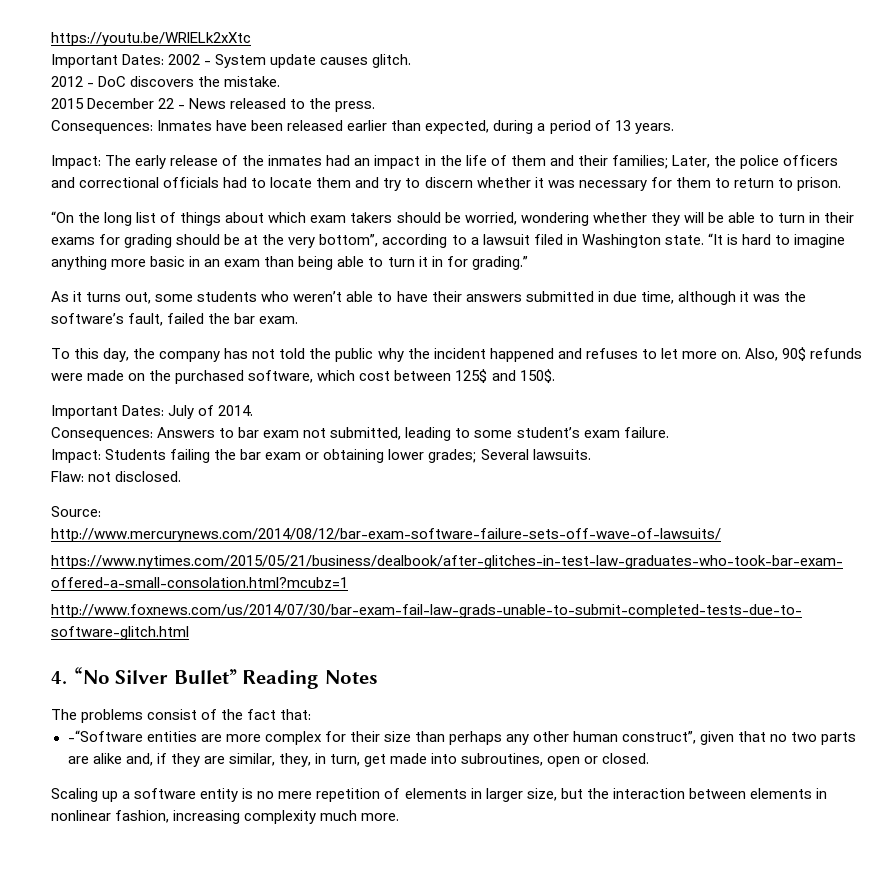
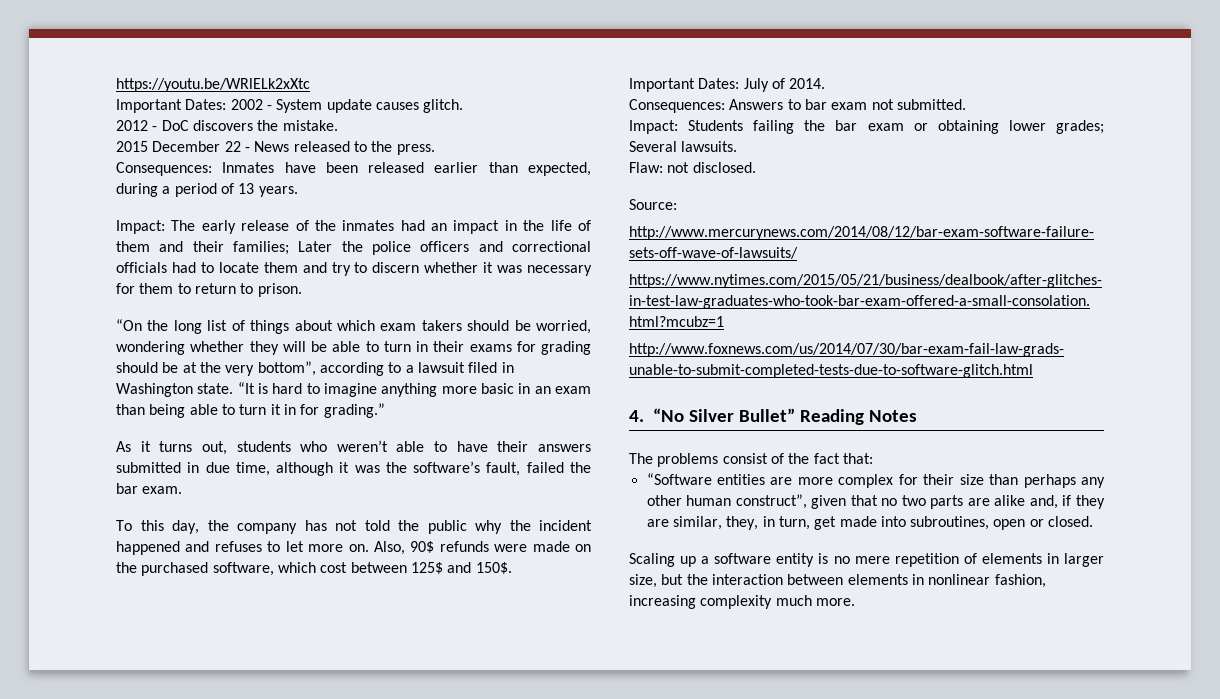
- Impact: The early release of the inmates had an impact in the life of them and their families; Later, the police officers and correctional officials had to locate them and try to discern whether it was necessary for them to return to prison.
+ Impact: The early release of the inmates had an impact in the life of them and their families; Later the police officers and correctional officials had to locate them and try to discern whether it was necessary for them to return to prison.
- As it turns out, some students who weren’t able to have their answers submitted in due time, although it was the software’s fault, failed the bar exam.
+ As it turns out, students who weren’t able to have their answers submitted in due time, although it was the software’s fault, failed the bar exam.
- Consequences: Answers to bar exam not submitted, leading to some student’s exam failure.
+ Consequences: Answers to bar exam not submitted.
- -“Software entities are more complex for their size than perhaps any other human construct”, given that no two parts are alike and, if they are similar, they, in turn, get made into subroutines, open or closed.
+ “Software entities are more complex for their size than perhaps any other human construct”, given that no two parts are alike and, if they are similar, they, in turn, get made into subroutines, open or closed.

